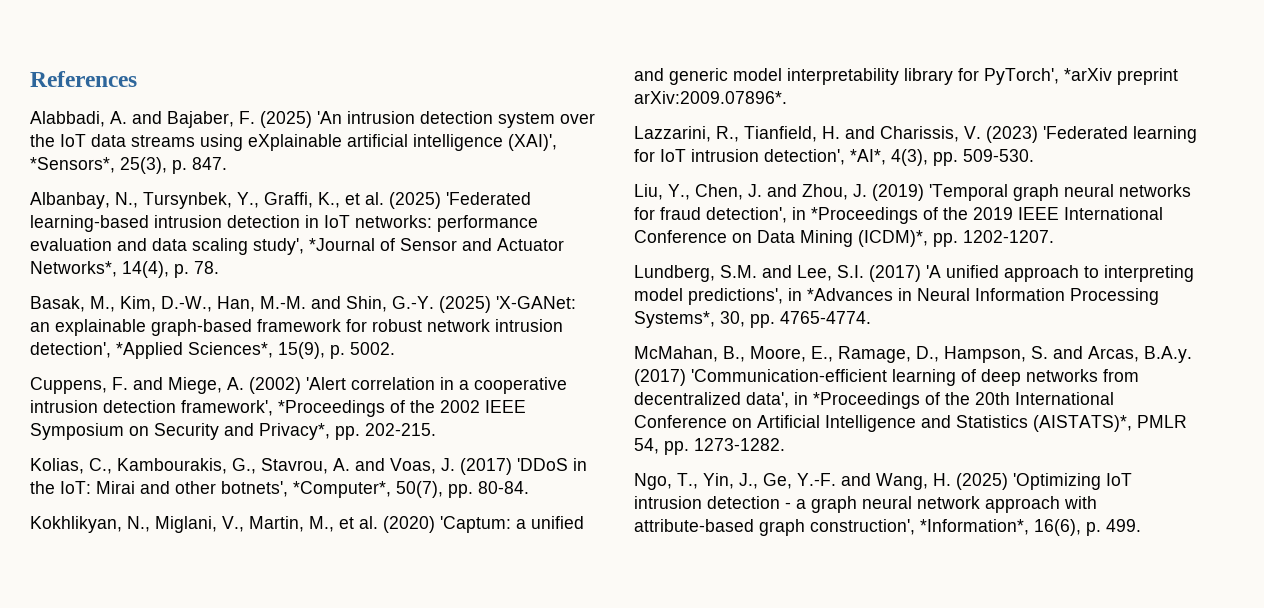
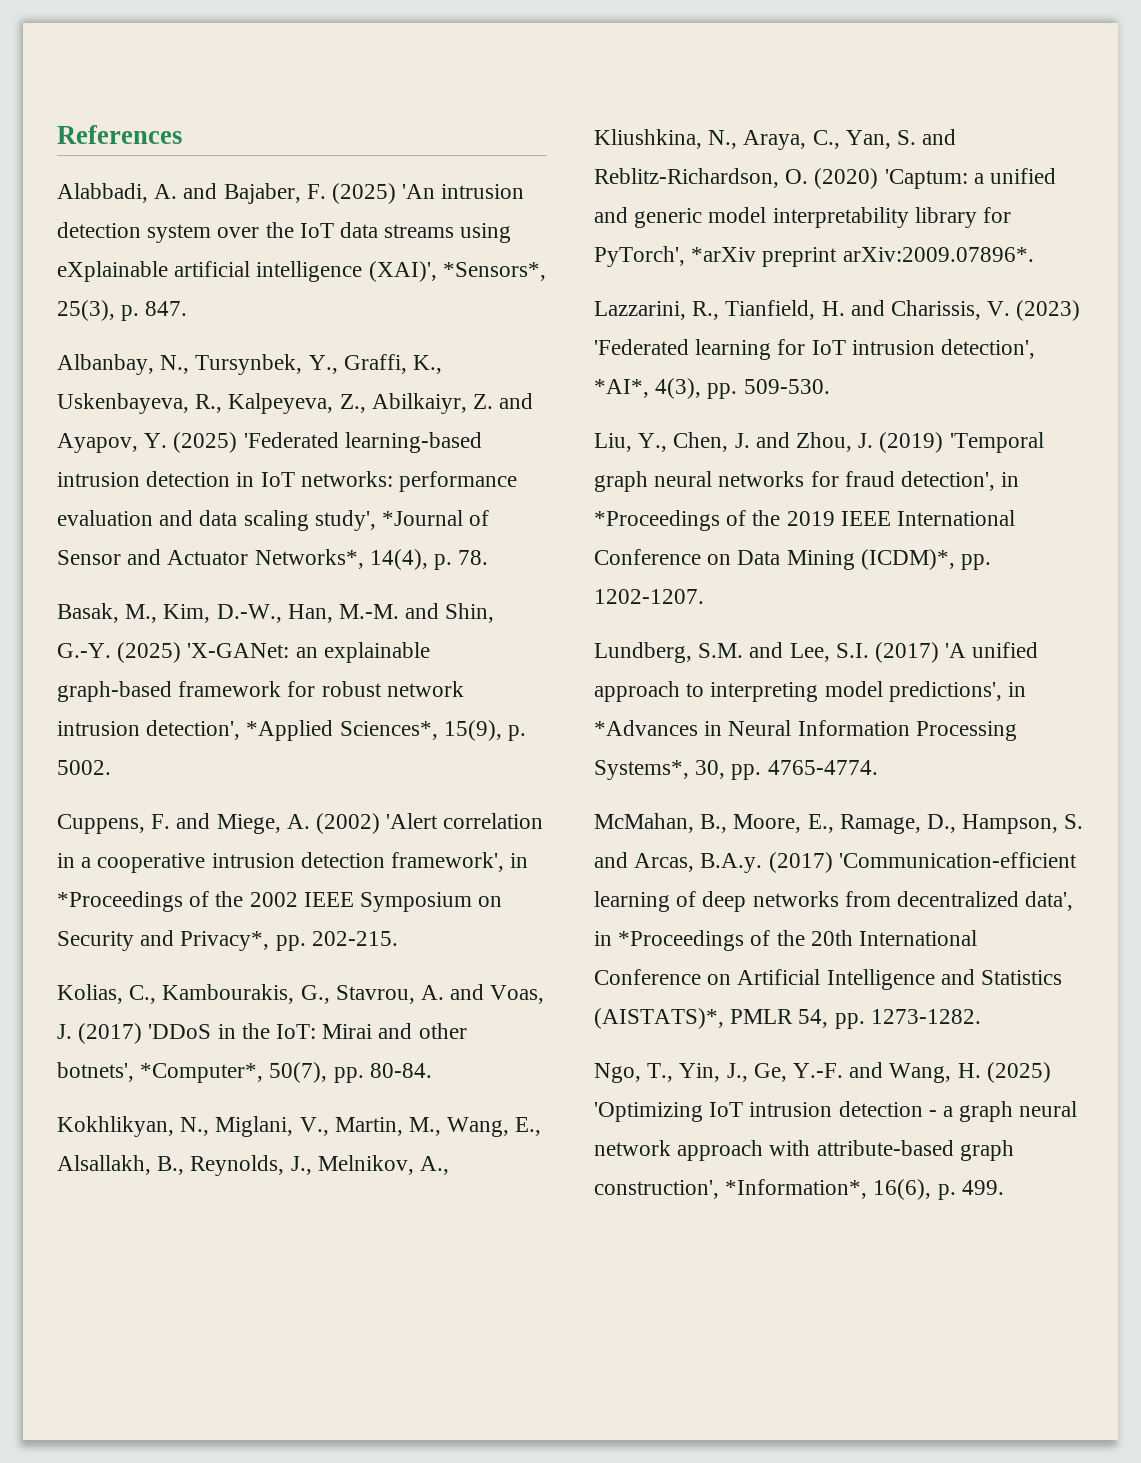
- Albanbay, N., Tursynbek, Y., Graffi, K., et al. (2025) 'Federated learning-based intrusion detection in IoT networks: performance evaluation and data scaling study', *Journal of Sensor and Actuator Networks*, 14(4), p. 78.
+ Albanbay, N., Tursynbek, Y., Graffi, K., Uskenbayeva, R., Kalpeyeva, Z., Abilkaiyr, Z. and Ayapov, Y. (2025) 'Federated learning-based intrusion detection in IoT networks: performance evaluation and data scaling study', *Journal of Sensor and Actuator Networks*, 14(4), p. 78.
- Cuppens, F. and Miege, A. (2002) 'Alert correlation in a cooperative intrusion detection framework', *Proceedings of the 2002 IEEE Symposium on Security and Privacy*, pp. 202-215.
+ Cuppens, F. and Miege, A. (2002) 'Alert correlation in a cooperative intrusion detection framework', in *Proceedings of the 2002 IEEE Symposium on Security and Privacy*, pp. 202-215.
- Kokhlikyan, N., Miglani, V., Martin, M., et al. (2020) 'Captum: a unified and generic model interpretability library for PyTorch', *arXiv preprint arXiv:2009.07896*.
+ Kokhlikyan, N., Miglani, V., Martin, M., Wang, E., Alsallakh, B., Reynolds, J., Melnikov, A., Kliushkina, N., Araya, C., Yan, S. and Reblitz-Richardson, O. (2020) 'Captum: a unified and generic model interpretability library for PyTorch', *arXiv preprint arXiv:2009.07896*.

